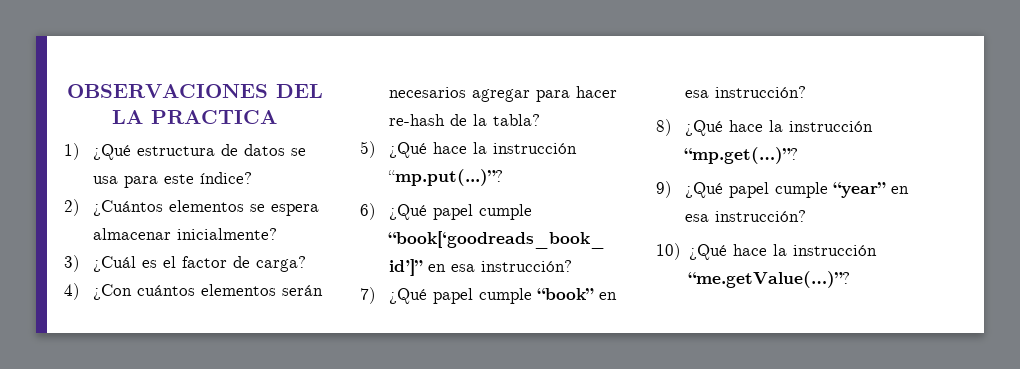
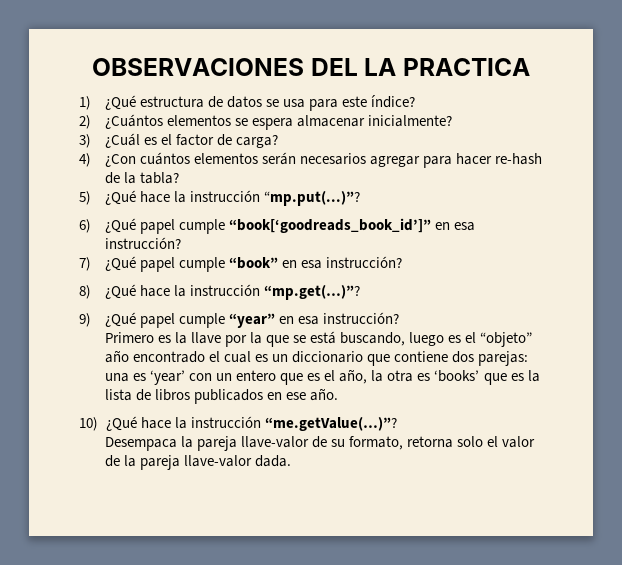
+ Primero es la llave por la que se está buscando, luego es el “objeto” año encontrado el cual es un diccionario que contiene dos parejas: una es ‘year’ con un entero que es el año, la otra es ‘books’ que es la lista de libros publicados en ese año.
+ Desempaca la pareja llave-valor de su formato, retorna solo el valor de la pareja llave-valor dada.

